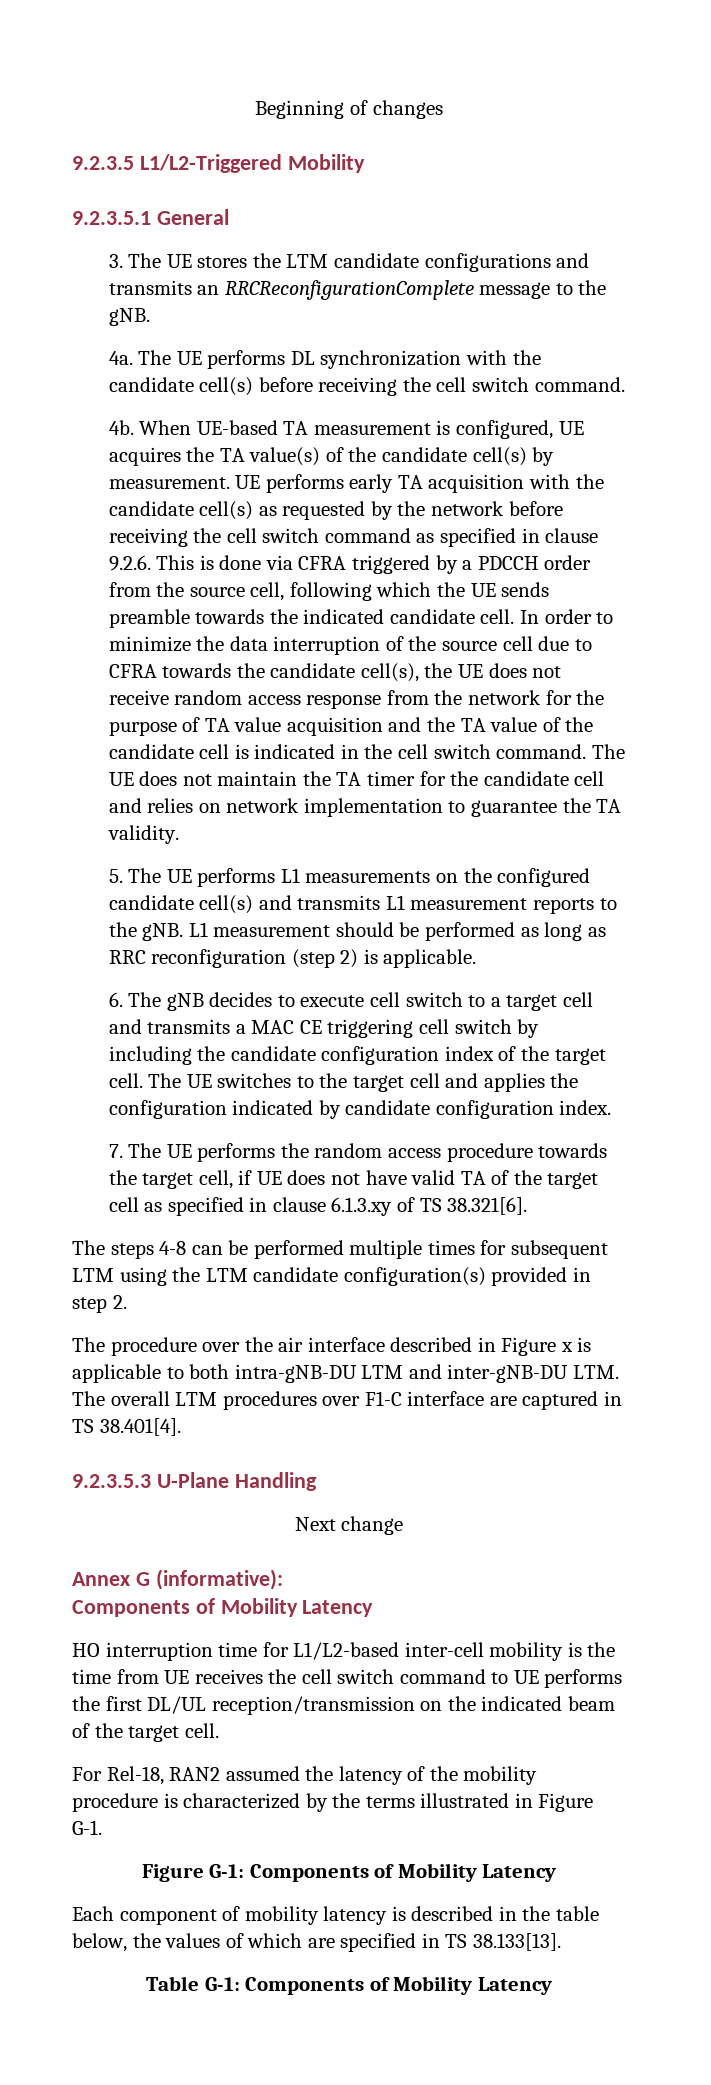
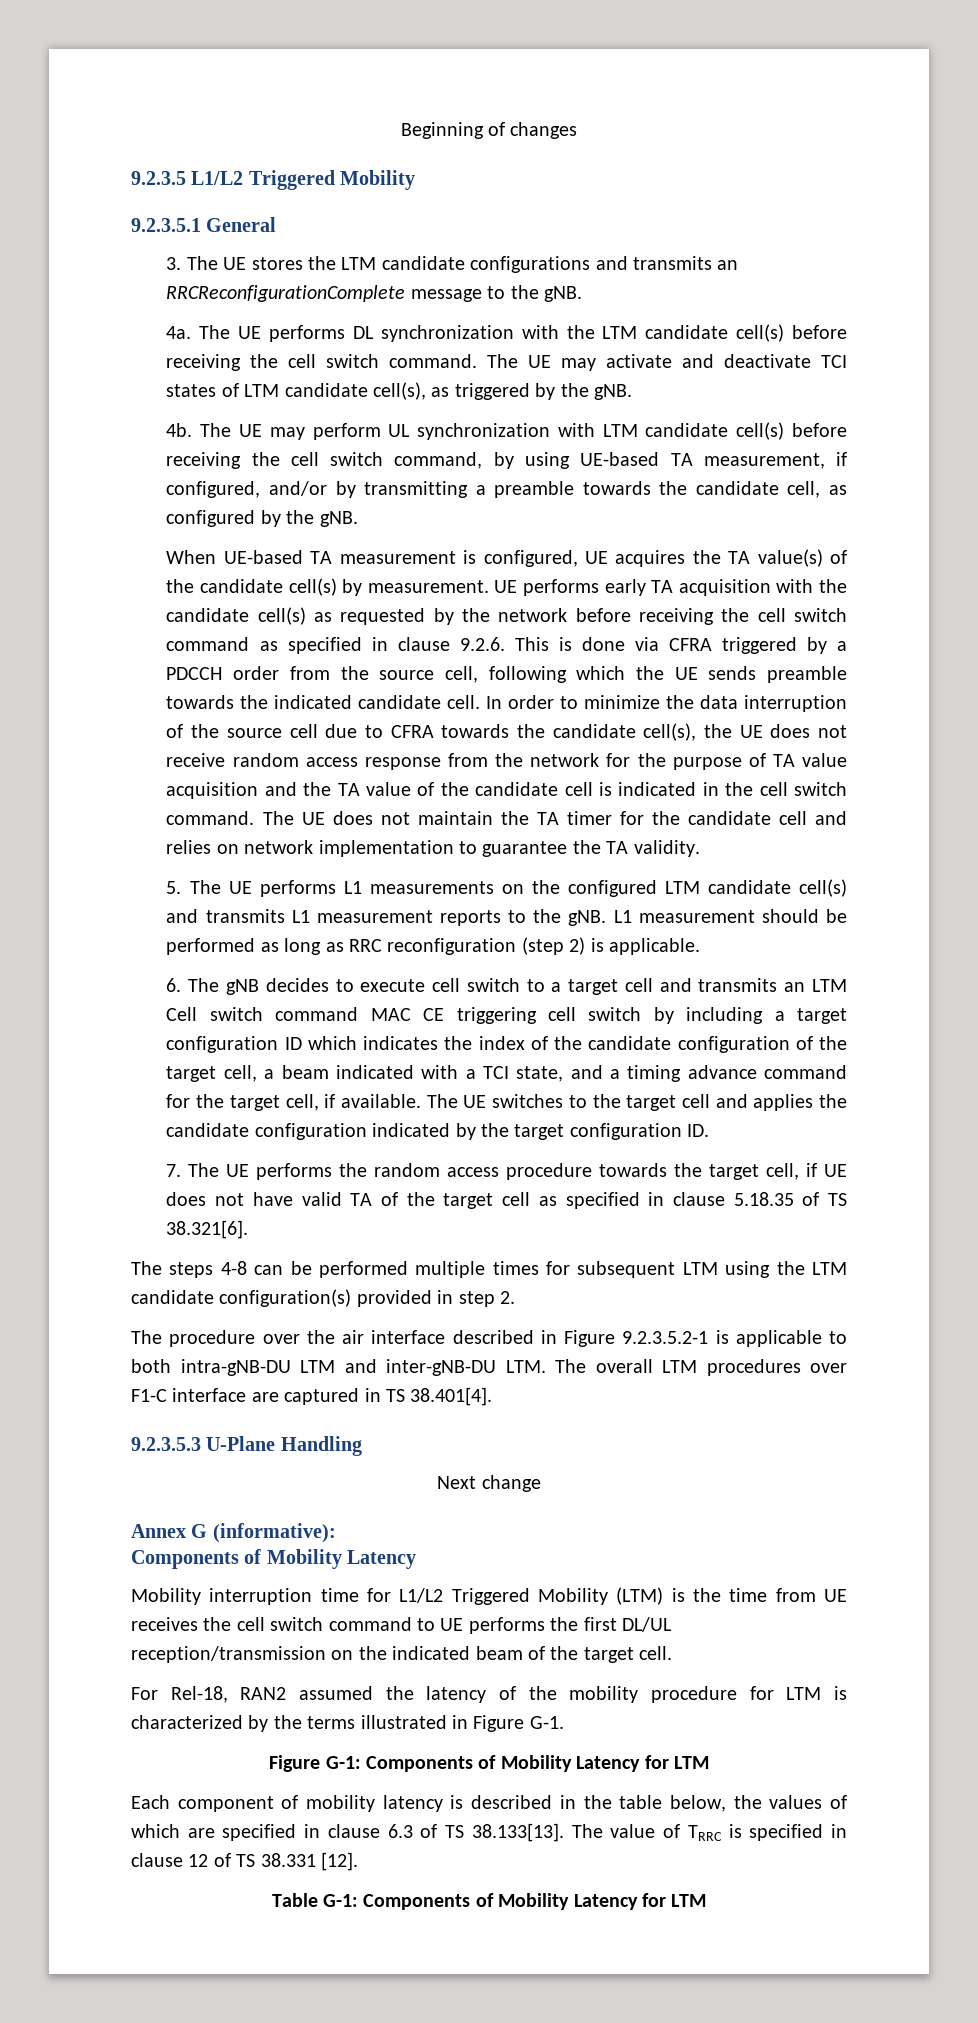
- 9.2.3.5 L1/L2-Triggered Mobility
+ 9.2.3.5 L1/L2 Triggered Mobility
- The UE performs DL synchronization with the candidate cell(s) before receiving the cell switch command.
- 4b. When UE-based TA measurement is configured, UE acquires the TA value(s) of the candidate cell(s) by measurement.
+ The UE performs DL synchronization with the LTM candidate cell(s) before receiving the cell switch command. The UE may activate and deactivate TCI states of LTM candidate cell(s), as triggered by the gNB.
+ 4b. The UE may perform UL synchronization with LTM candidate cell(s) before receiving the cell switch command, by using UE-based TA measurement, if configured, and/or by transmitting a preamble towards the candidate cell, as configured by the gNB.
+ When UE-based TA measurement is configured, UE acquires the TA value(s) of the candidate cell(s) by measurement.
- 5. The UE performs L1 measurements on the configured candidate cell(s) and transmits L1 measurement reports to the gNB.
+ 5. The UE performs L1 measurements on the configured LTM candidate cell(s) and transmits L1 measurement reports to the gNB.
- 6. The gNB decides to execute cell switch to a target cell and transmits a MAC CE triggering cell switch by including the candidate configuration index of the target cell.
+ 6. The gNB decides to execute cell switch to a target cell and transmits an LTM Cell switch command MAC CE triggering cell switch by including a target configuration ID which indicates the index of the candidate configuration of the target cell, a beam indicated with a TCI state, and a timing advance command for the target cell, if available.
- The UE switches to the target cell and applies the configuration indicated by candidate configuration index.
+ The UE switches to the target cell and applies the candidate configuration indicated by the target configuration ID.
- 7. The UE performs the random access procedure towards the target cell, if UE does not have valid TA of the target cell as specified in clause 6.1.3.xy of TS 38.321[6].
+ 7. The UE performs the random access procedure towards the target cell, if UE does not have valid TA of the target cell as specified in clause 5.18.35 of TS 38.321[6].
- The procedure over the air interface described in Figure x is applicable to both intra-gNB-DU LTM and inter-gNB-DU LTM. The overall LTM procedures over F1-C interface are captured in TS 38.401[4].
+ The procedure over the air interface described in Figure 9.2.3.5.2-1 is applicable to both intra-gNB-DU LTM and inter-gNB-DU LTM. The overall LTM procedures over F1-C interface are captured in TS 38.401[4].
- HO interruption time for L1/L2-based inter-cell mobility is the time from UE receives the cell switch command to UE performs the first DL/UL reception/transmission on the indicated beam of the target cell.
+ Mobility interruption time for L1/L2 Triggered Mobility (LTM) is the time from UE receives the cell switch command to UE performs the first DL/UL reception/transmission on the indicated beam of the target cell.
- For Rel-18, RAN2 assumed the latency of the mobility procedure is characterized by the terms illustrated in Figure G-1.
+ For Rel-18, RAN2 assumed the latency of the mobility procedure for LTM is characterized by the terms illustrated in Figure G-1.
- Figure G-1: Components of Mobility Latency
+ Figure G-1: Components of Mobility Latency for LTM
- Each component of mobility latency is described in the table below, the values of which are specified in TS 38.133[13].
+ Each component of mobility latency is described in the table below, the values of which are specified in clause 6.3 of TS 38.133[13]. The value of TRRC is specified in clause 12 of TS 38.331 [12].
- Table G-1: Components of Mobility Latency
+ Table G-1: Components of Mobility Latency for LTM

